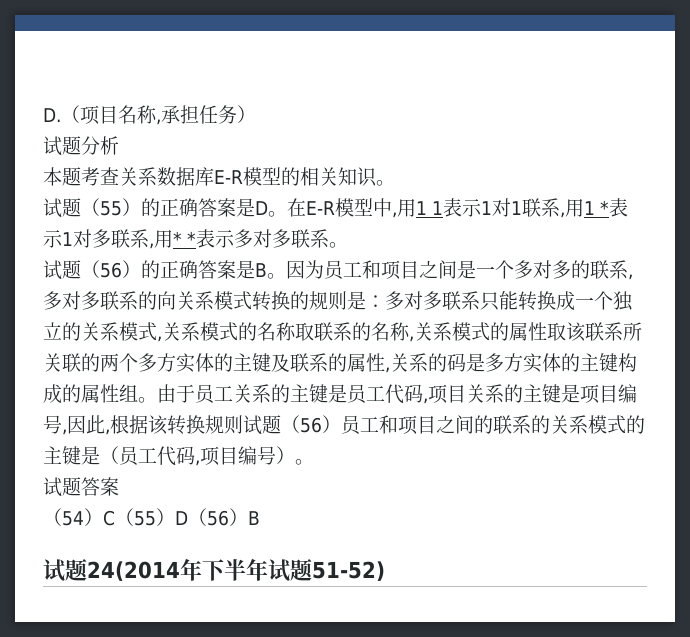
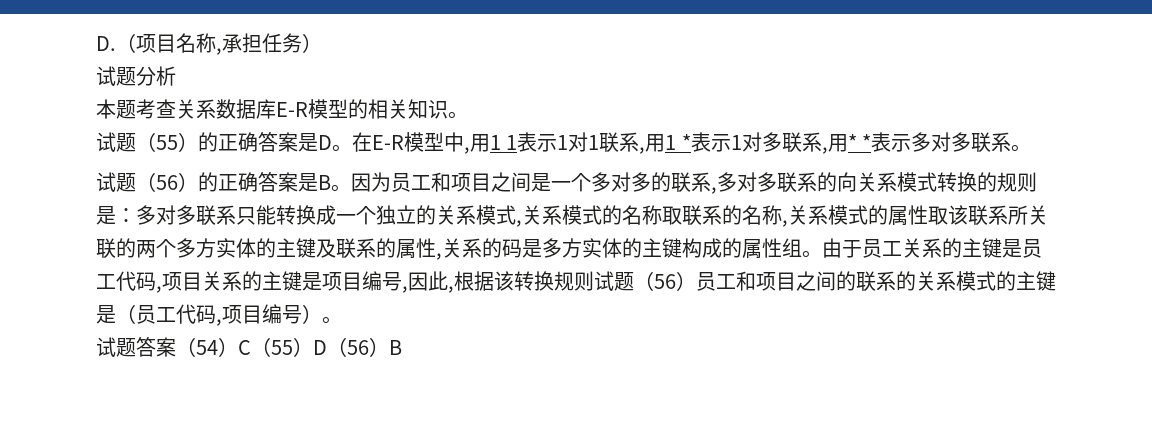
- 试题答案
- （54）C（55）D（56）B
+ 试题答案（54）C（55）D（56）B
- 试题24(2014年下半年试题51-52)

